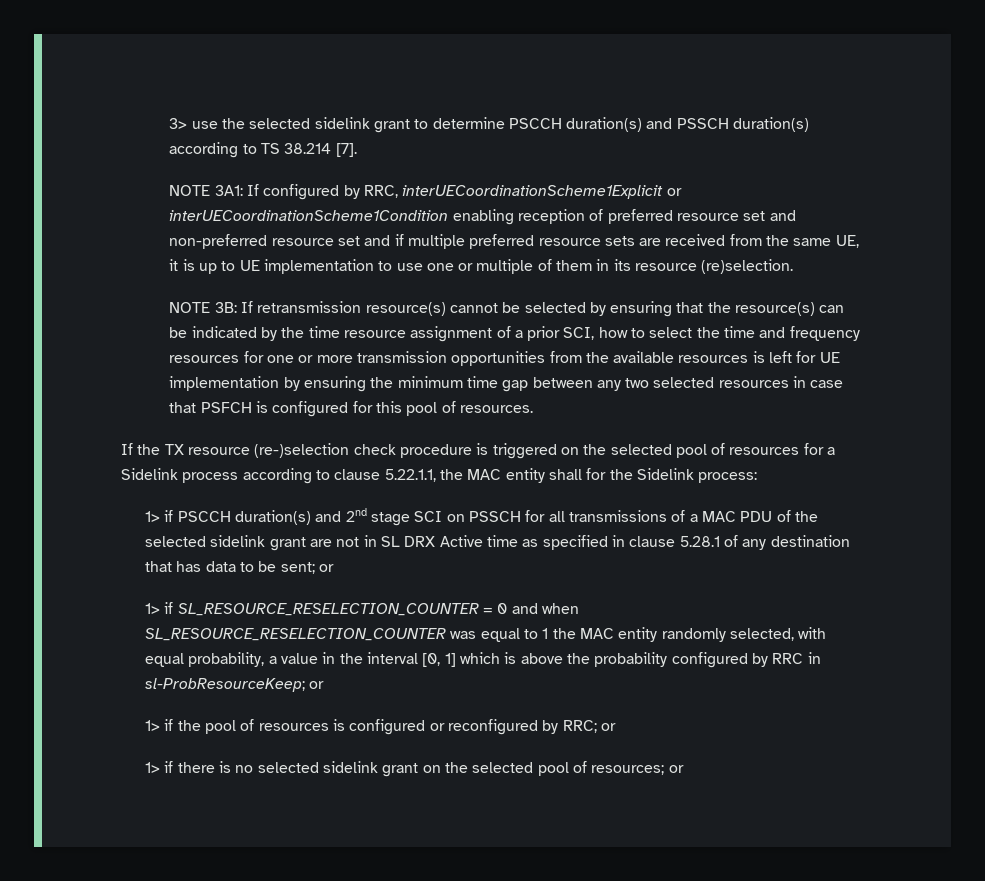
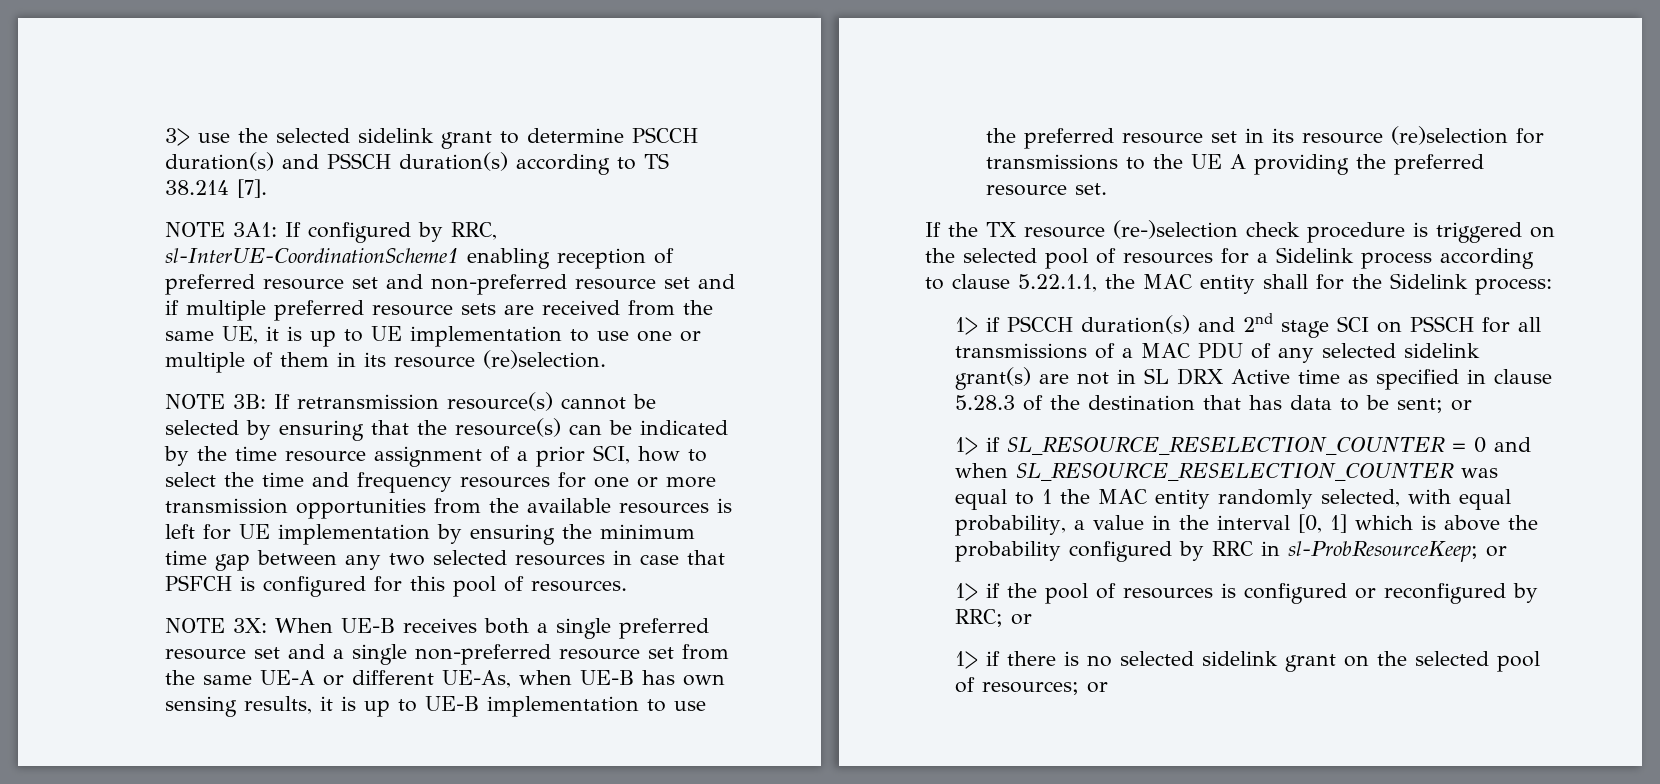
- NOTE 3A1: If configured by RRC, interUECoordinationScheme1Explicit or interUECoordinationScheme1Condition enabling reception of preferred resource set and non-preferred resource set and if multiple preferred resource sets are received from the same UE, it is up to UE implementation to use one or multiple of them in its resource (re)selection.
+ NOTE 3A1: If configured by RRC, sl-InterUE-CoordinationScheme1 enabling reception of preferred resource set and non-preferred resource set and if multiple preferred resource sets are received from the same UE, it is up to UE implementation to use one or multiple of them in its resource (re)selection.
+ NOTE 3X: When UE-B receives both a single preferred resource set and a single non-preferred resource set from the same UE-A or different UE-As, when UE-B has own sensing results, it is up to UE-B implementation to use the preferred resource set in its resource (re)selection for transmissions to the UE A providing the preferred resource set.
- 1> if PSCCH duration(s) and 2nd stage SCI on PSSCH for all transmissions of a MAC PDU of the selected sidelink grant are not in SL DRX Active time as specified in clause 5.28.1 of any destination that has data to be sent; or
+ 1> if PSCCH duration(s) and 2nd stage SCI on PSSCH for all transmissions of a MAC PDU of any selected sidelink grant(s) are not in SL DRX Active time as specified in clause 5.28.3 of the destination that has data to be sent; or

